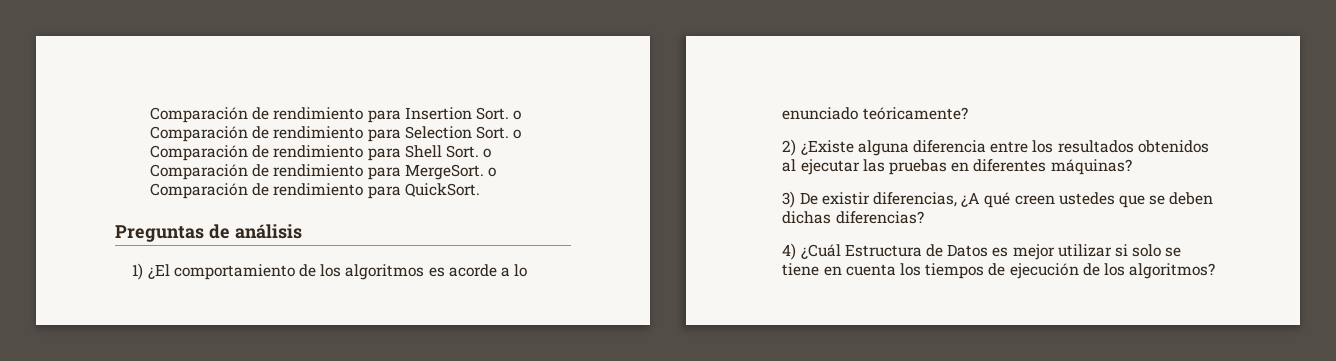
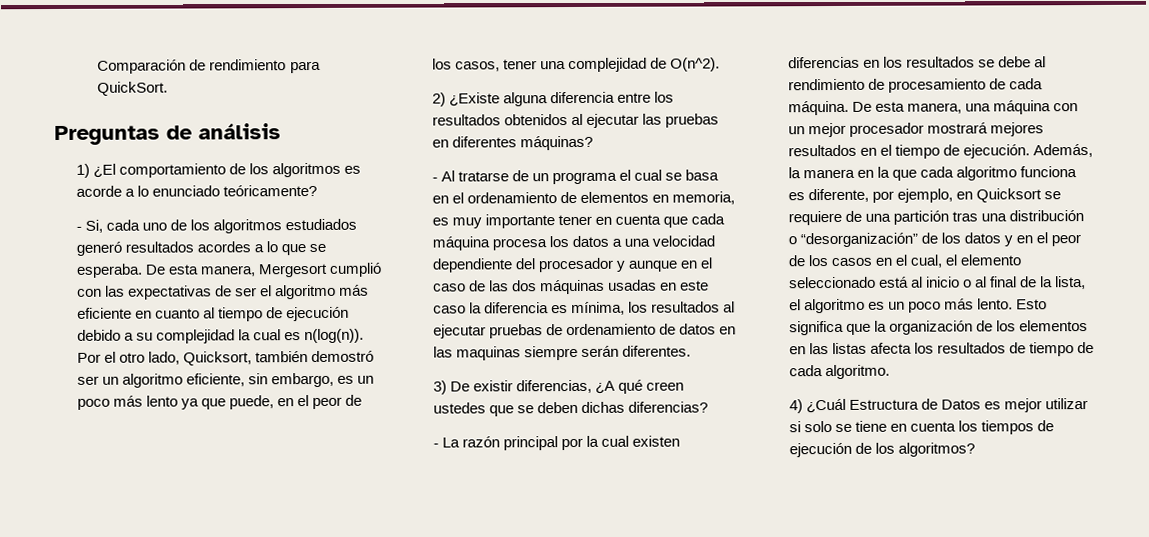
- Comparación de rendimiento para Insertion Sort. o Comparación de rendimiento para Selection Sort. o Comparación de rendimiento para Shell Sort. o Comparación de rendimiento para MergeSort. o Comparación de rendimiento para QuickSort.
+ Comparación de rendimiento para QuickSort.
+ - Si, cada uno de los algoritmos estudiados generó resultados acordes a lo que se esperaba. De esta manera, Mergesort cumplió con las expectativas de ser el algoritmo más eficiente en cuanto al tiempo de ejecución debido a su complejidad la cual es n(log(n)). Por el otro lado, Quicksort, también demostró ser un algoritmo eficiente, sin embargo, es un poco más lento ya que puede, en el peor de los casos, tener una complejidad de O(n^2).
+ - Al tratarse de un programa el cual se basa en el ordenamiento de elementos en memoria, es muy importante tener en cuenta que cada máquina procesa los datos a una velocidad dependiente del procesador y aunque en el caso de las dos máquinas usadas en este caso la diferencia es mínima, los resultados al ejecutar pruebas de ordenamiento de datos en las maquinas siempre serán diferentes.
+ - La razón principal por la cual existen diferencias en los resultados se debe al rendimiento de procesamiento de cada máquina. De esta manera, una máquina con un mejor procesador mostrará mejores resultados en el tiempo de ejecución. Además, la manera en la que cada algoritmo funciona es diferente, por ejemplo, en Quicksort se requiere de una partición tras una distribución o “desorganización” de los datos y en el peor de los casos en el cual, el elemento seleccionado está al inicio o al final de la lista, el algoritmo es un poco más lento. Esto significa que la organización de los elementos en las listas afecta los resultados de tiempo de cada algoritmo.

